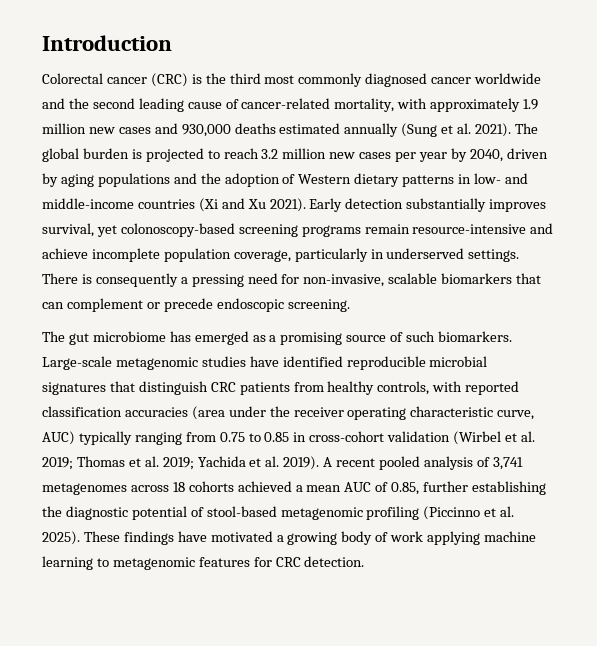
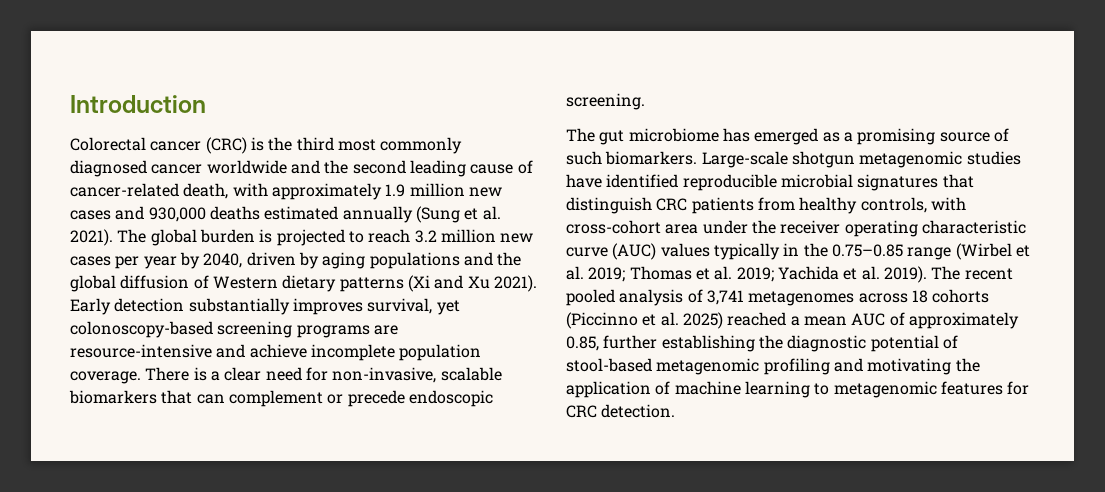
- Colorectal cancer (CRC) is the third most commonly diagnosed cancer worldwide and the second leading cause of cancer-related mortality, with approximately 1.9 million new cases and 930,000 deaths estimated annually (Sung et al. 2021).
+ Colorectal cancer (CRC) is the third most commonly diagnosed cancer worldwide and the second leading cause of cancer-related death, with approximately 1.9 million new cases and 930,000 deaths estimated annually (Sung et al. 2021).
- The global burden is projected to reach 3.2 million new cases per year by 2040, driven by aging populations and the adoption of Western dietary patterns in low- and middle-income countries (Xi and Xu 2021).
+ The global burden is projected to reach 3.2 million new cases per year by 2040, driven by aging populations and the global diffusion of Western dietary patterns (Xi and Xu 2021).
- Early detection substantially improves survival, yet colonoscopy-based screening programs remain resource-intensive and achieve incomplete population coverage, particularly in underserved settings. There is consequently a pressing need for non-invasive, scalable biomarkers that can complement or precede endoscopic screening.
+ Early detection substantially improves survival, yet colonoscopy-based screening programs are resource-intensive and achieve incomplete population coverage. There is a clear need for non-invasive, scalable biomarkers that can complement or precede endoscopic screening.
- Large-scale metagenomic studies have identified reproducible microbial signatures that distinguish CRC patients from healthy controls, with reported classification accuracies (area under the receiver operating characteristic curve, AUC) typically ranging from 0.75 to 0.85 in cross-cohort validation (Wirbel et al. 2019; Thomas et al. 2019; Yachida et al. 2019).
+ Large-scale shotgun metagenomic studies have identified reproducible microbial signatures that distinguish CRC patients from healthy controls, with cross-cohort area under the receiver operating characteristic curve (AUC) values typically in the 0.75–0.85 range (Wirbel et al. 2019; Thomas et al. 2019; Yachida et al. 2019).
- A recent pooled analysis of 3,741 metagenomes across 18 cohorts achieved a mean AUC of 0.85, further establishing the diagnostic potential of stool-based metagenomic profiling (Piccinno et al. 2025). These findings have motivated a growing body of work applying machine learning to metagenomic features for CRC detection.
+ The recent pooled analysis of 3,741 metagenomes across 18 cohorts (Piccinno et al. 2025) reached a mean AUC of approximately 0.85, further establishing the diagnostic potential of stool-based metagenomic profiling and motivating the application of machine learning to metagenomic features for CRC detection.

